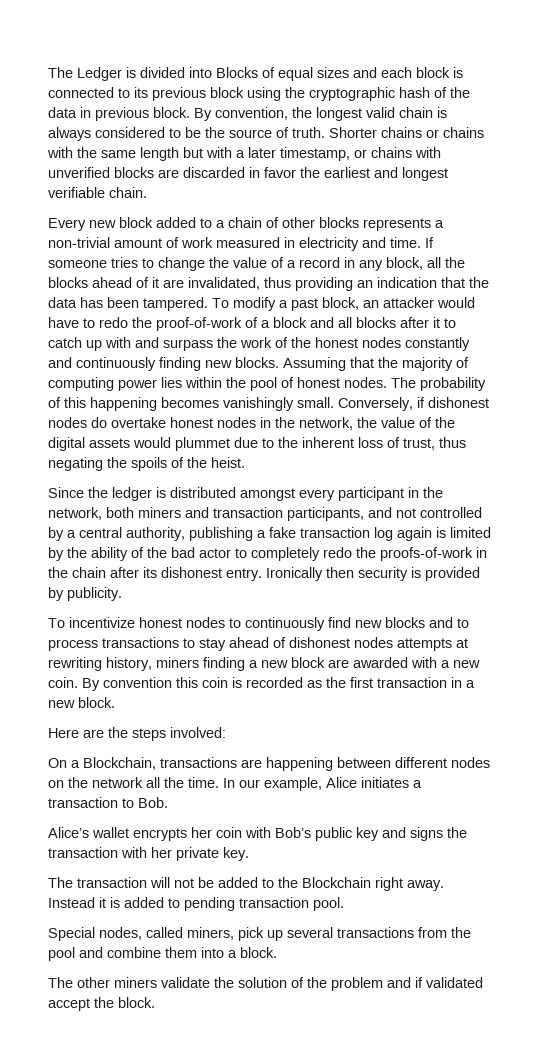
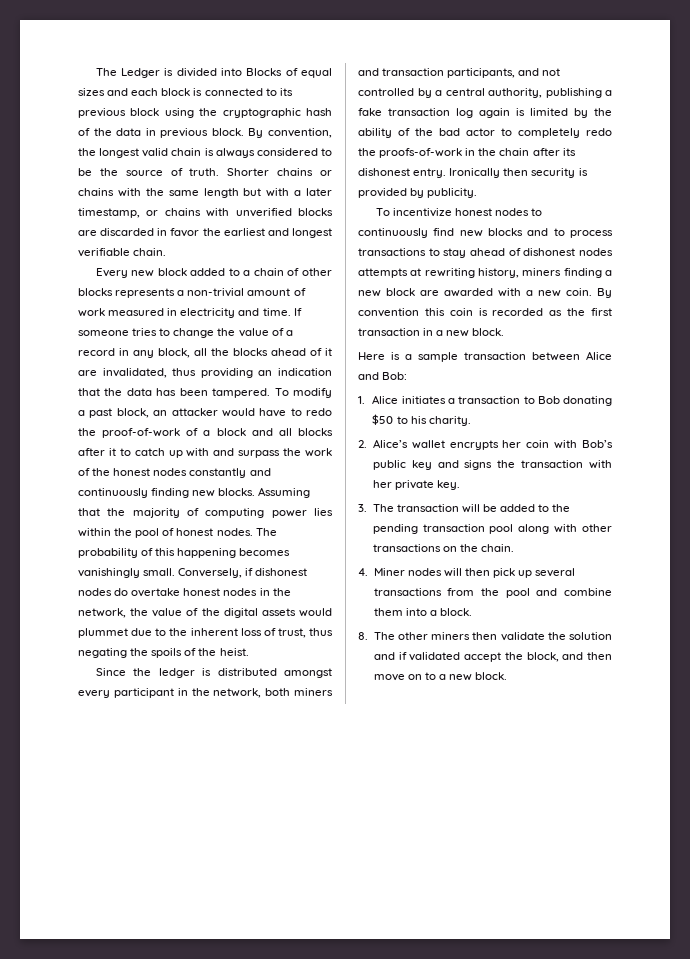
- Here are the steps involved:
- On a Blockchain, transactions are happening between different nodes on the network all the time. In our example, Alice initiates a transaction to Bob.
- Alice’s wallet encrypts her coin with Bob’s public key and signs the transaction with her private key.
+ Here is a sample transaction between Alice and Bob:
+ 1. Alice initiates a transaction to Bob donating $50 to his charity.
+ 2. Alice’s wallet encrypts her coin with Bob’s public key and signs the transaction with her private key.
- The transaction will not be added to the Blockchain right away. Instead it is added to pending transaction pool.
- Special nodes, called miners, pick up several transactions from the pool and combine them into a block.
+ 3. The transaction will be added to the pending transaction pool along with other transactions on the chain.
+ 4. Miner nodes will then pick up several transactions from the pool and combine them into a block.
- The other miners validate the solution of the problem and if validated accept the block.
+ 8. The other miners then validate the solution and if validated accept the block, and then move on to a new block.

